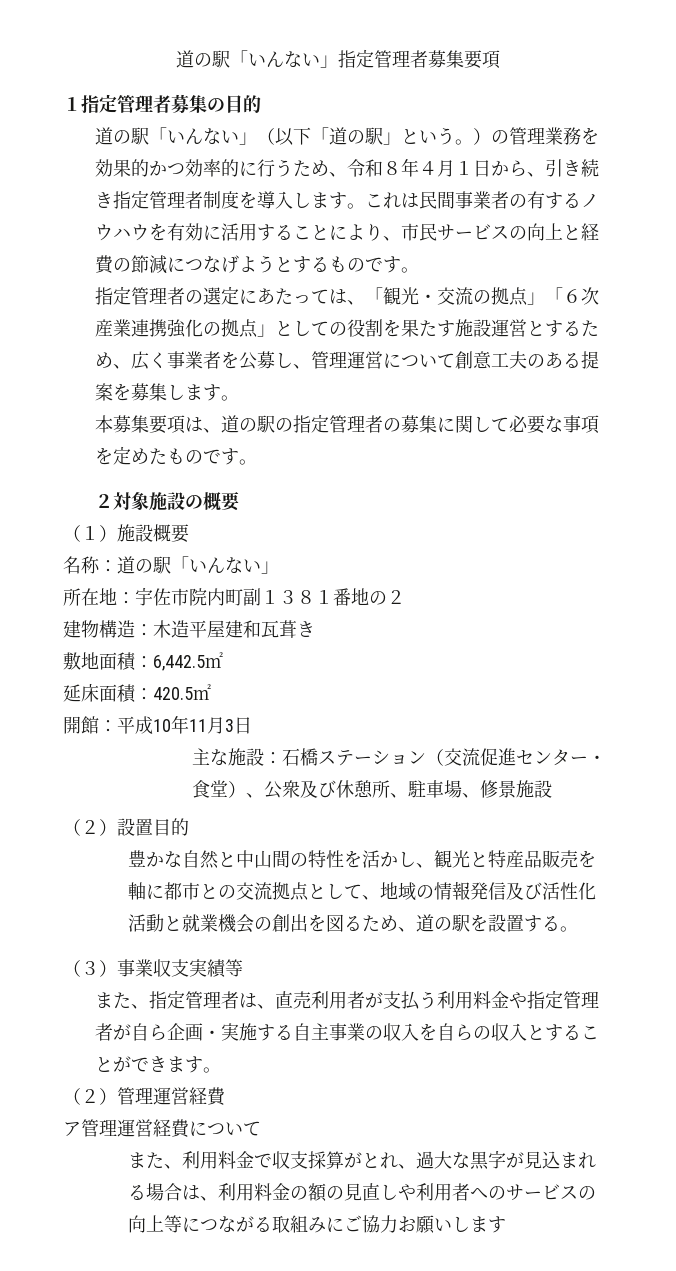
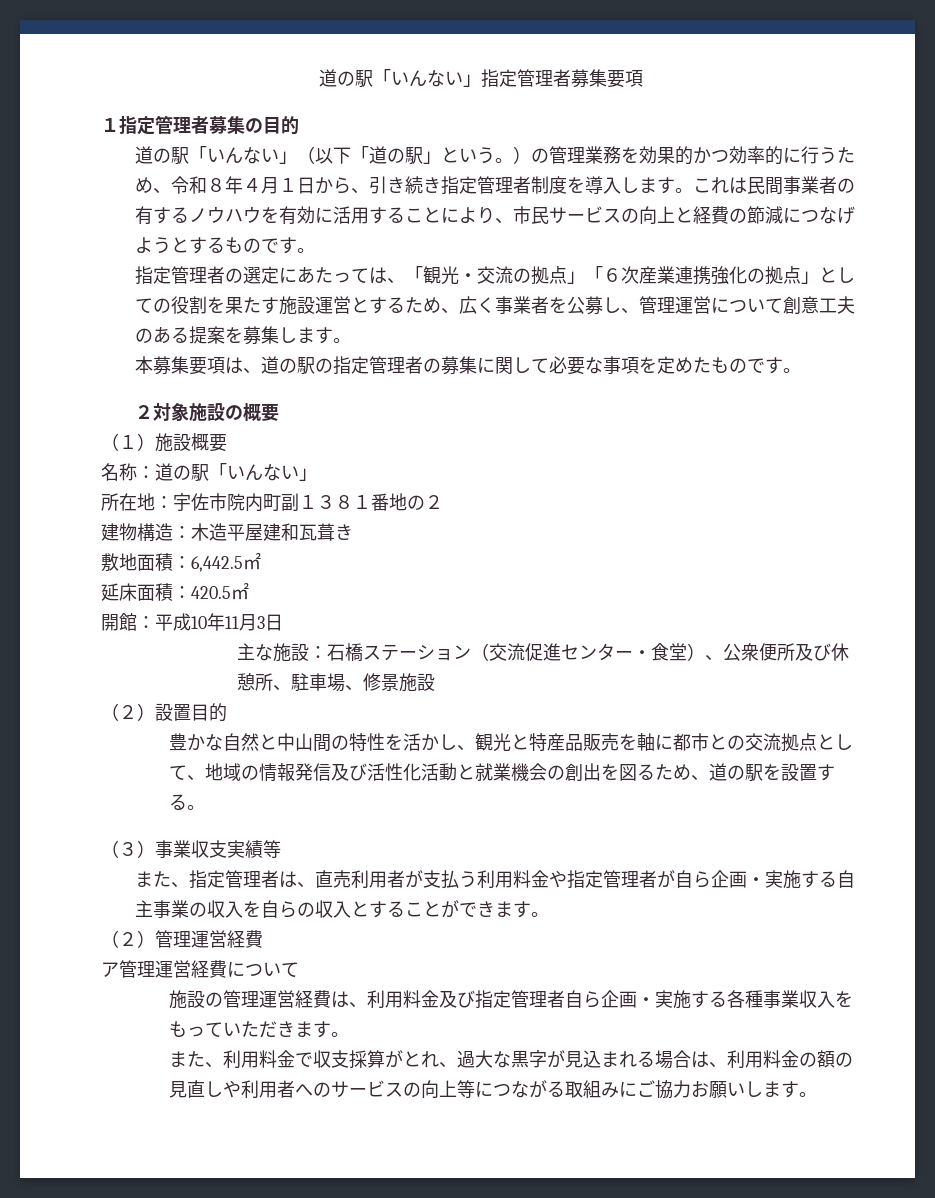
- 主な施設：石橋ステーション（交流促進センター・食堂）、公衆及び休憩所、駐車場、修景施設
+ 主な施設：石橋ステーション（交流促進センター・食堂）、公衆便所及び休憩所、駐車場、修景施設
+ 施設の管理運営経費は、利用料金及び指定管理者自ら企画・実施する各種事業収入をもっていただきます。
- また、利用料金で収支採算がとれ、過大な黒字が見込まれる場合は、利用料金の額の見直しや利用者へのサービスの向上等につながる取組みにご協力お願いします
+ また、利用料金で収支採算がとれ、過大な黒字が見込まれる場合は、利用料金の額の見直しや利用者へのサービスの向上等につながる取組みにご協力お願いします。

